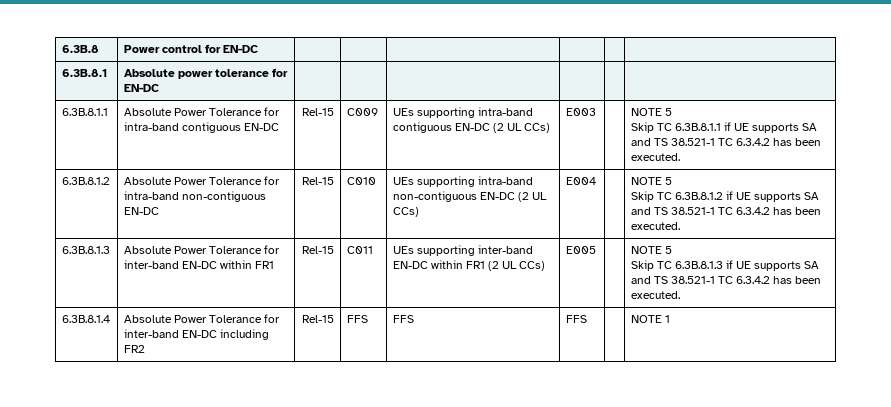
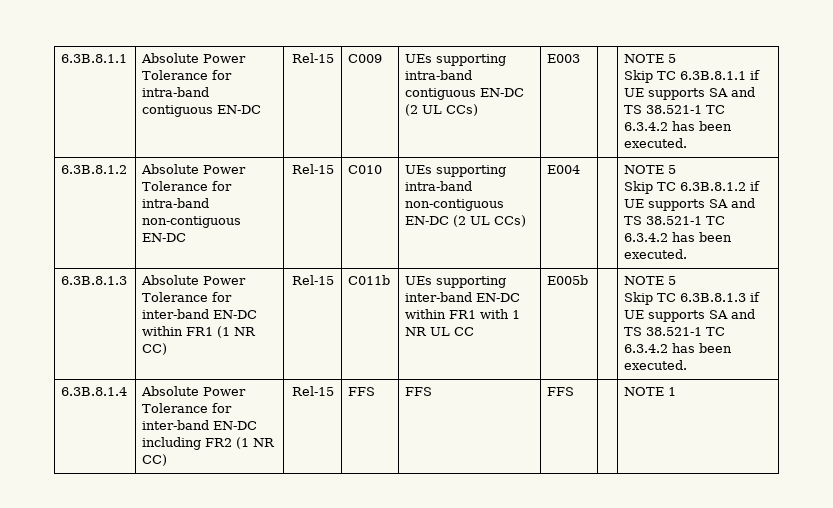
- 6.3B.8 | Power control for EN-DC | | | | | |
- 6.3B.8.1 | Absolute power tolerance for EN-DC | | | | | |
- Absolute Power Tolerance for inter-band EN-DC within FR1 | Rel-15 | C011
+ Absolute Power Tolerance for inter-band EN-DC within FR1 (1 NR CC) | Rel-15 | C011b
- UEs supporting inter-band EN-DC within FR1 (2 UL CCs) | E005
+ UEs supporting inter-band EN-DC within FR1 with 1 NR UL CC | E005b
- 6.3B.8.1.4 | Absolute Power Tolerance for inter-band EN-DC including FR2 | Rel-15 | FFS | FFS | FFS | | NOTE 1
+ 6.3B.8.1.4 | Absolute Power Tolerance for inter-band EN-DC including FR2 (1 NR CC) | Rel-15 | FFS | FFS | FFS | | NOTE 1

